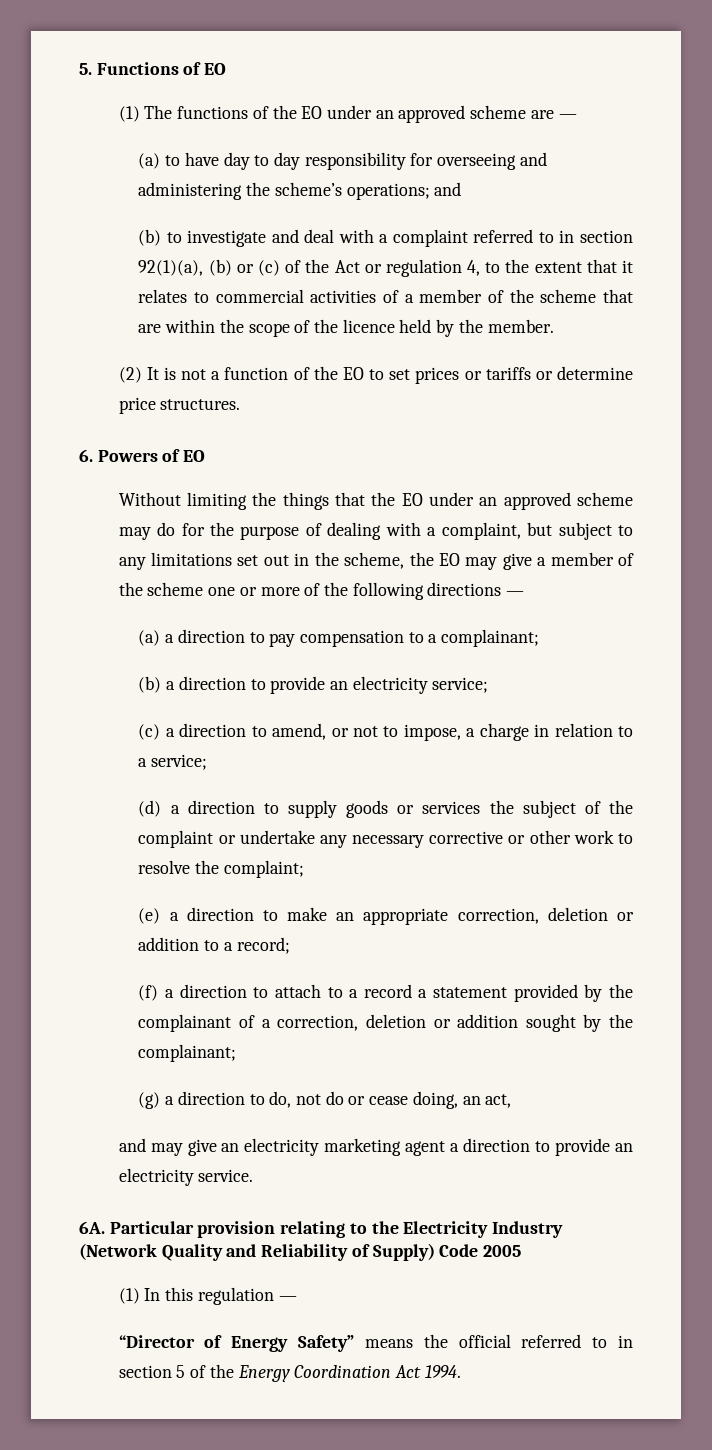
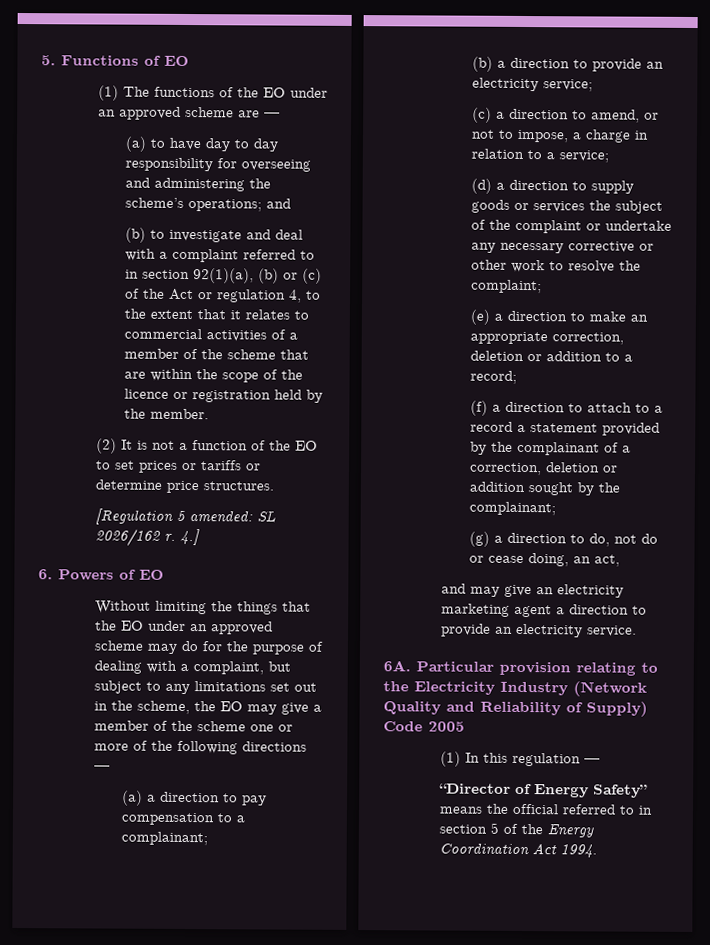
- (b) to investigate and deal with a complaint referred to in section 92(1)(a), (b) or (c) of the Act or regulation 4, to the extent that it relates to commercial activities of a member of the scheme that are within the scope of the licence held by the member.
+ (b) to investigate and deal with a complaint referred to in section 92(1)(a), (b) or (c) of the Act or regulation 4, to the extent that it relates to commercial activities of a member of the scheme that are within the scope of the licence or registration held by the member.
+ [Regulation 5 amended: SL 2026/162 r. 4.]

